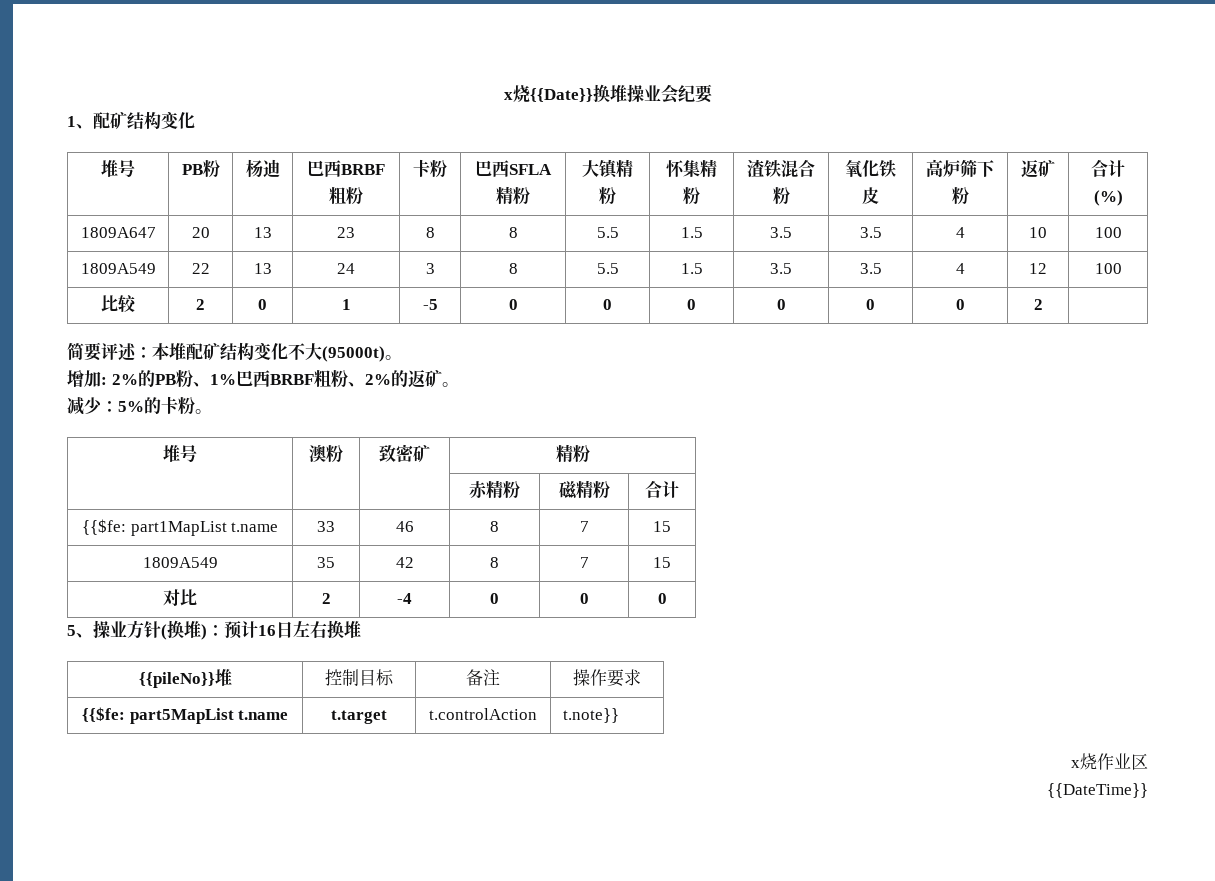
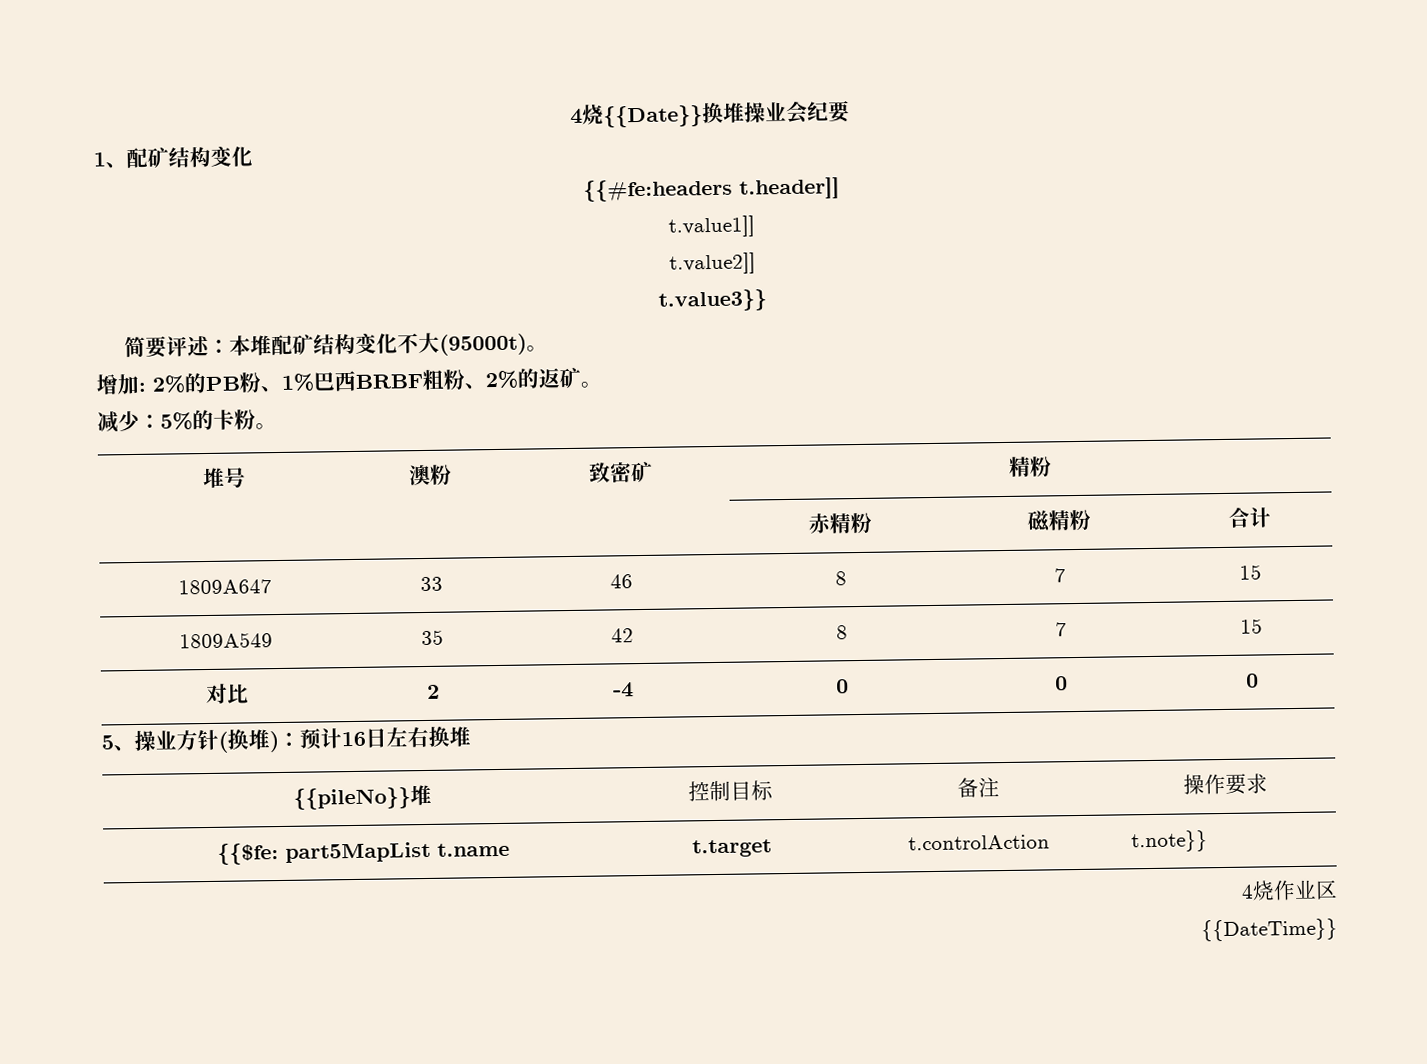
- x烧{{Date}}换堆操业会纪要
+ 4烧{{Date}}换堆操业会纪要
- 堆号 | PB粉 | 杨迪 | 巴西BRBF粗粉 | 卡粉 | 巴西SFLA精粉 | 大镇精粉 | 怀集精粉 | 渣铁混合粉 | 氧化铁皮 | 高炉筛下粉 | 返矿 | 合计(%)
- 1809A647 | 20 | 13 | 23 | 8 | 8 | 5.5 | 1.5 | 3.5 | 3.5 | 4 | 10 | 100
- 1809A549 | 22 | 13 | 24 | 3 | 8 | 5.5 | 1.5 | 3.5 | 3.5 | 4 | 12 | 100
- 比较 | 2 | 0 | 1 | -5 | 0 | 0 | 0 | 0 | 0 | 0 | 2 |
+ {{#fe:headers t.header]]
+ t.value1]]
+ t.value2]]
+ t.value3}}
- {{$fe: part1MapList t.name | 33 | 46 | 8 | 7 | 15
+ 1809A647 | 33 | 46 | 8 | 7 | 15
- x烧作业区
+ 4烧作业区

